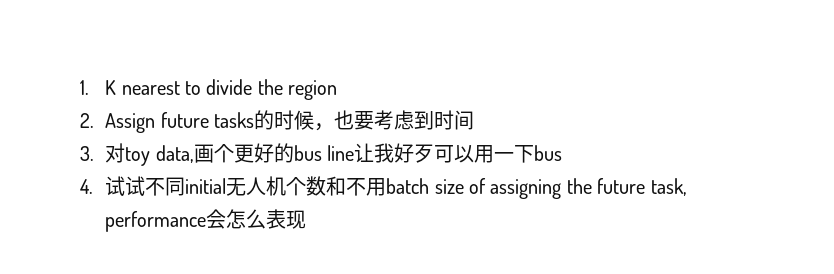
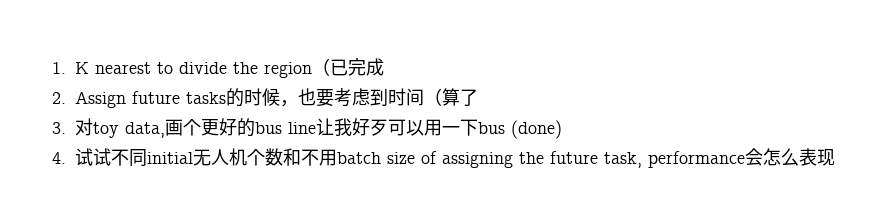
- 1. K nearest to divide the region
+ 1. K nearest to divide the region（已完成
- 2. Assign future tasks的时候，也要考虑到时间
+ 2. Assign future tasks的时候，也要考虑到时间（算了
- 3.对toy data,画个更好的bus line让我好歹可以用一下bus
+ 3.对toy data,画个更好的bus line让我好歹可以用一下bus (done)

